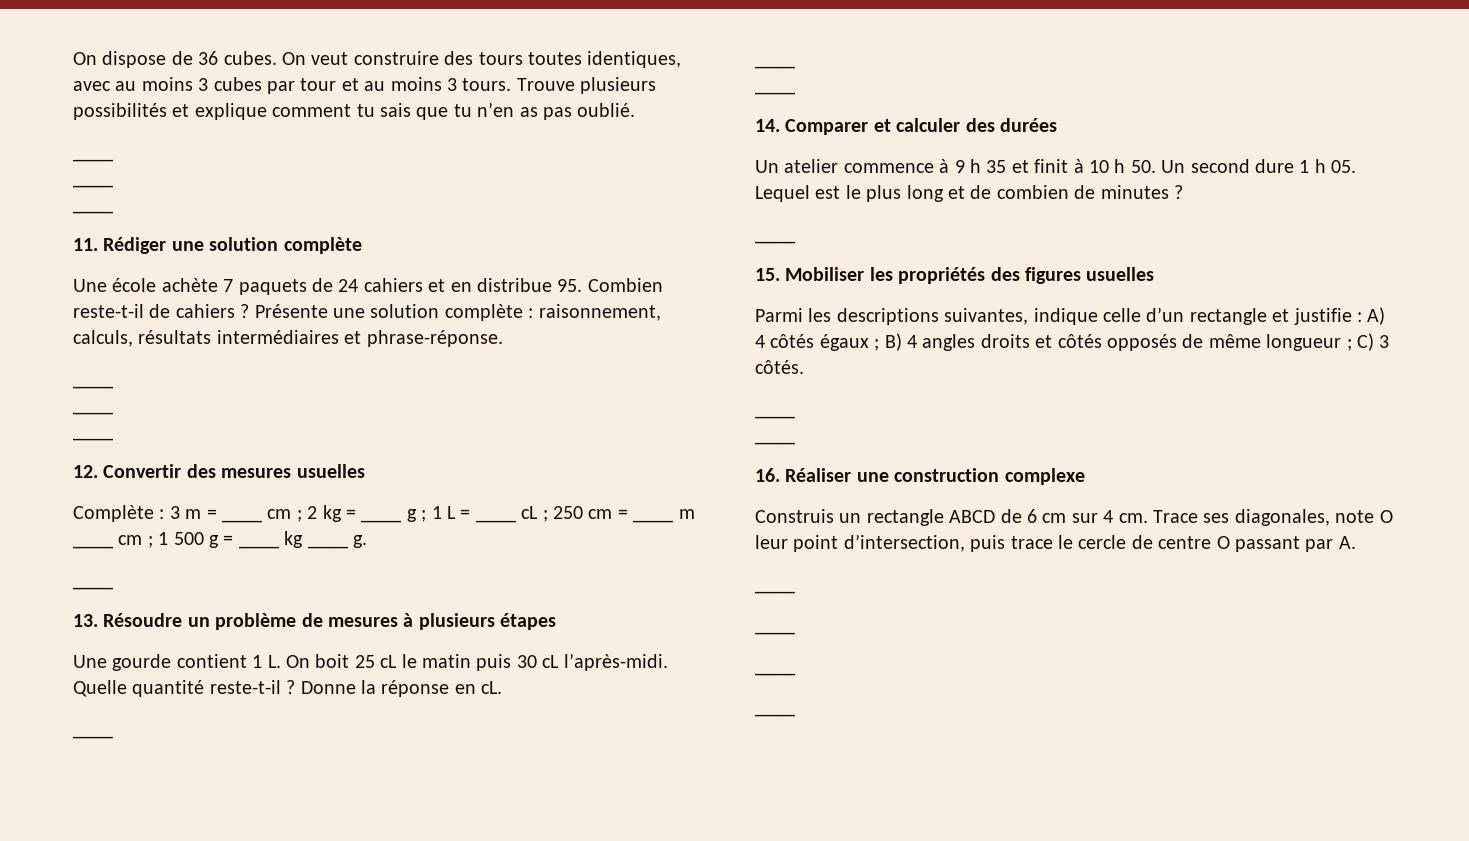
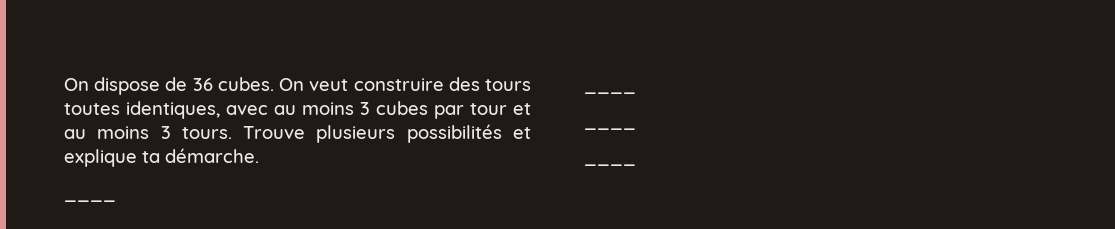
- Trouve plusieurs possibilités et explique comment tu sais que tu n’en as pas oublié.
- ____
- ____
- ____
- 11. Rédiger une solution complète
- Une école achète 7 paquets de 24 cahiers et en distribue 95. Combien reste-t-il de cahiers ? Présente une solution complète : raisonnement, calculs, résultats intermédiaires et phrase-réponse.
- ____
- ____
- ____
- 12. Convertir des mesures usuelles
- Complète : 3 m = ____ cm ; 2 kg = ____ g ; 1 L = ____ cL ; 250 cm = ____ m ____ cm ; 1 500 g = ____ kg ____ g.
- ____
- 13. Résoudre un problème de mesures à plusieurs étapes
- Une gourde contient 1 L. On boit 25 cL le matin puis 30 cL l’après-midi. Quelle quantité reste-t-il ? Donne la réponse en cL.
- ____
- ____
- ____
- 14. Comparer et calculer des durées
- Un atelier commence à 9 h 35 et finit à 10 h 50. Un second dure 1 h 05. Lequel est le plus long et de combien de minutes ?
- ____
- 15. Mobiliser les propriétés des figures usuelles
- Parmi les descriptions suivantes, indique celle d’un rectangle et justifie : A) 4 côtés égaux ; B) 4 angles droits et côtés opposés de même longueur ; C) 3 côtés.
- ____
- ____
- 16. Réaliser une construction complexe
- Construis un rectangle ABCD de 6 cm sur 4 cm. Trace ses diagonales, note O leur point d’intersection, puis trace le cercle de centre O passant par A.
+ Trouve plusieurs possibilités et explique ta démarche.

